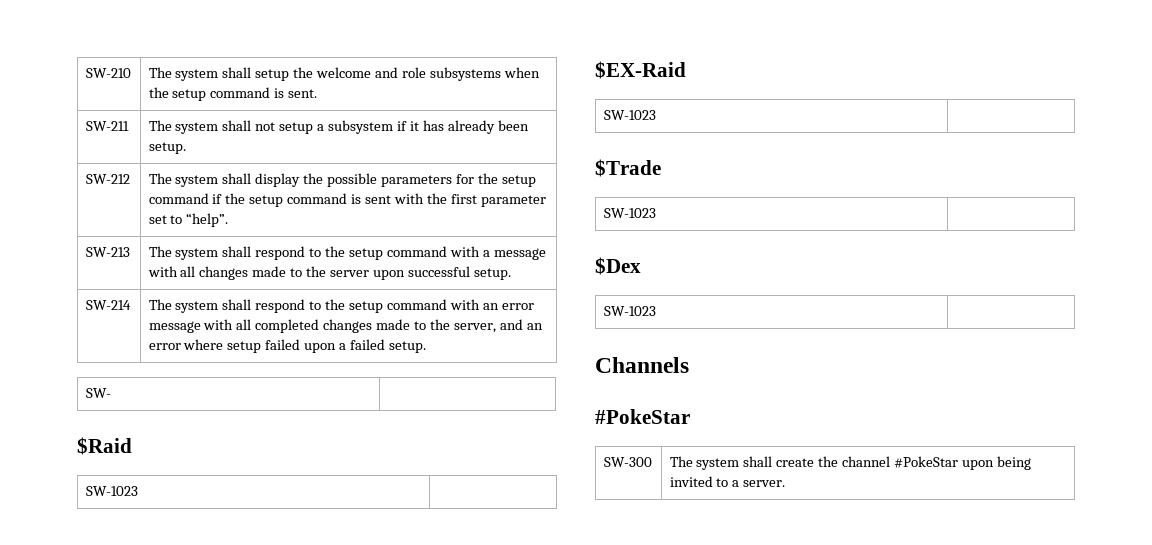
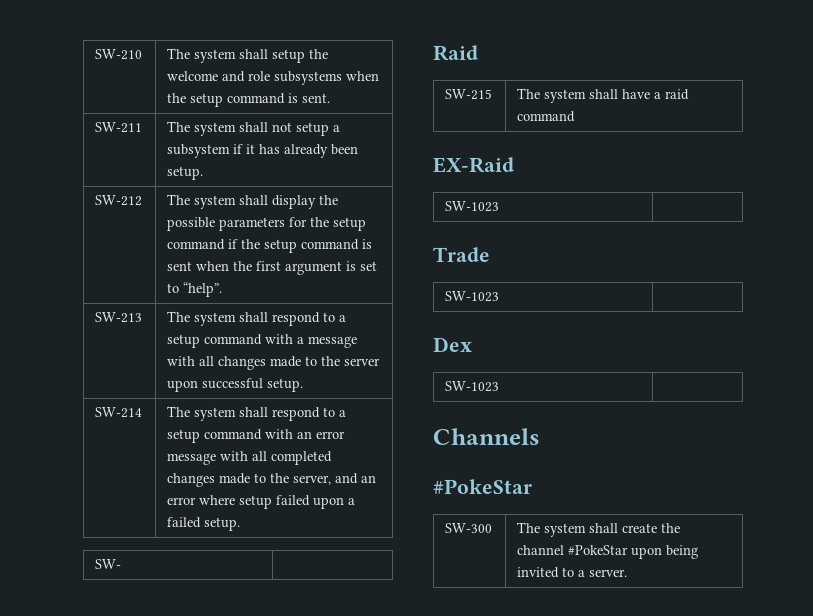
- SW-212 | The system shall display the possible parameters for the setup command if the setup command is sent with the first parameter set to “help”.
+ SW-212 | The system shall display the possible parameters for the setup command if the setup command is sent when the first argument is set to “help”.
- SW-213 | The system shall respond to the setup command with a message with all changes made to the server upon successful setup.
+ SW-213 | The system shall respond to a setup command with a message with all changes made to the server upon successful setup.
- SW-214 | The system shall respond to the setup command with an error message with all completed changes made to the server, and an error where setup failed upon a failed setup.
+ SW-214 | The system shall respond to a setup command with an error message with all completed changes made to the server, and an error where setup failed upon a failed setup.
- $Raid
+ Raid
+ SW-215 | The system shall have a raid command
+ EX-Raid
  SW-1023 |
- $EX-Raid
+ Trade
  SW-1023 |
- $Trade
- SW-1023 |
- $Dex
+ Dex

